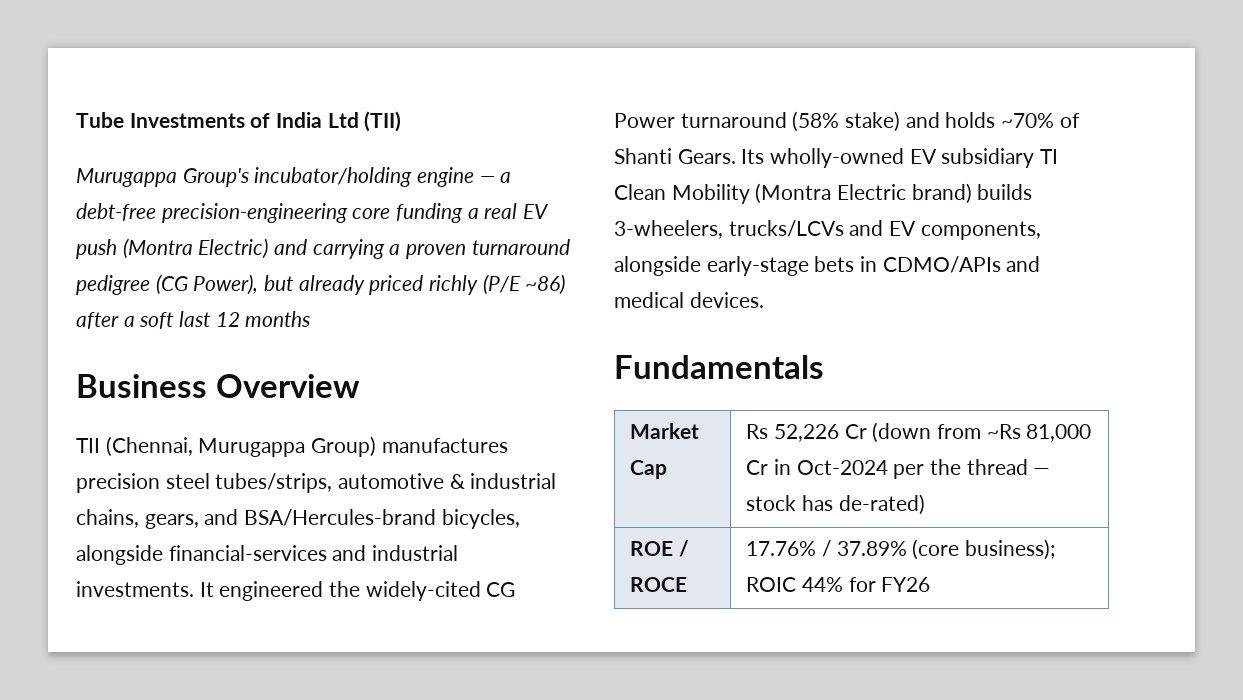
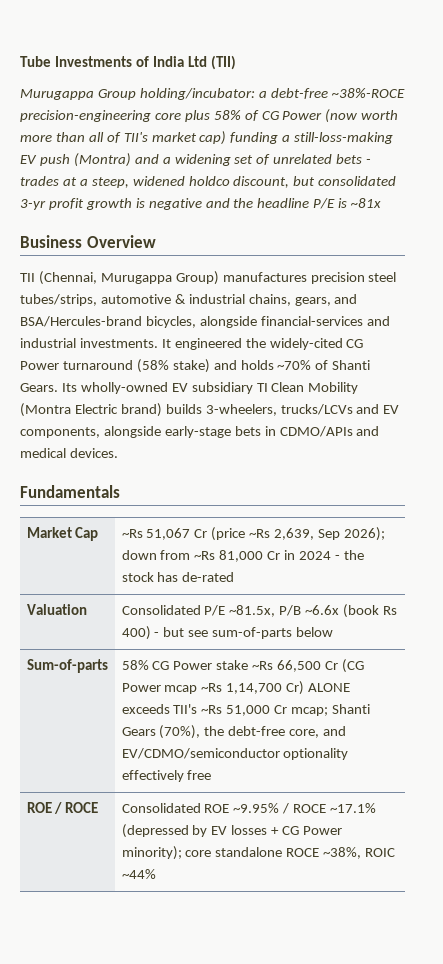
- Murugappa Group's incubator/holding engine — a debt-free precision-engineering core funding a real EV push (Montra Electric) and carrying a proven turnaround pedigree (CG Power), but already priced richly (P/E ~86) after a soft last 12 months
+ Murugappa Group holding/incubator: a debt-free ~38%-ROCE precision-engineering core plus 58% of CG Power (now worth more than all of TII's market cap) funding a still-loss-making EV push (Montra) and a widening set of unrelated bets - trades at a steep, widened holdco discount, but consolidated 3-yr profit growth is negative and the headline P/E is ~81x
- Market Cap | Rs 52,226 Cr (down from ~Rs 81,000 Cr in Oct-2024 per the thread — stock has de-rated)
- ROE / ROCE | 17.76% / 37.89% (core business); ROIC 44% for FY26
+ Market Cap | ~Rs 51,067 Cr (price ~Rs 2,639, Sep 2026); down from ~Rs 81,000 Cr in 2024 - the stock has de-rated
+ Valuation | Consolidated P/E ~81.5x, P/B ~6.6x (book Rs 400) - but see sum-of-parts below
+ Sum-of-parts | 58% CG Power stake ~Rs 66,500 Cr (CG Power mcap ~Rs 1,14,700 Cr) ALONE exceeds TII's ~Rs 51,000 Cr mcap; Shanti Gears (70%), the debt-free core, and EV/CDMO/semiconductor optionality effectively free
+ ROE / ROCE | Consolidated ROE ~9.95% / ROCE ~17.1% (depressed by EV losses + CG Power minority); core standalone ROCE ~38%, ROIC ~44%

